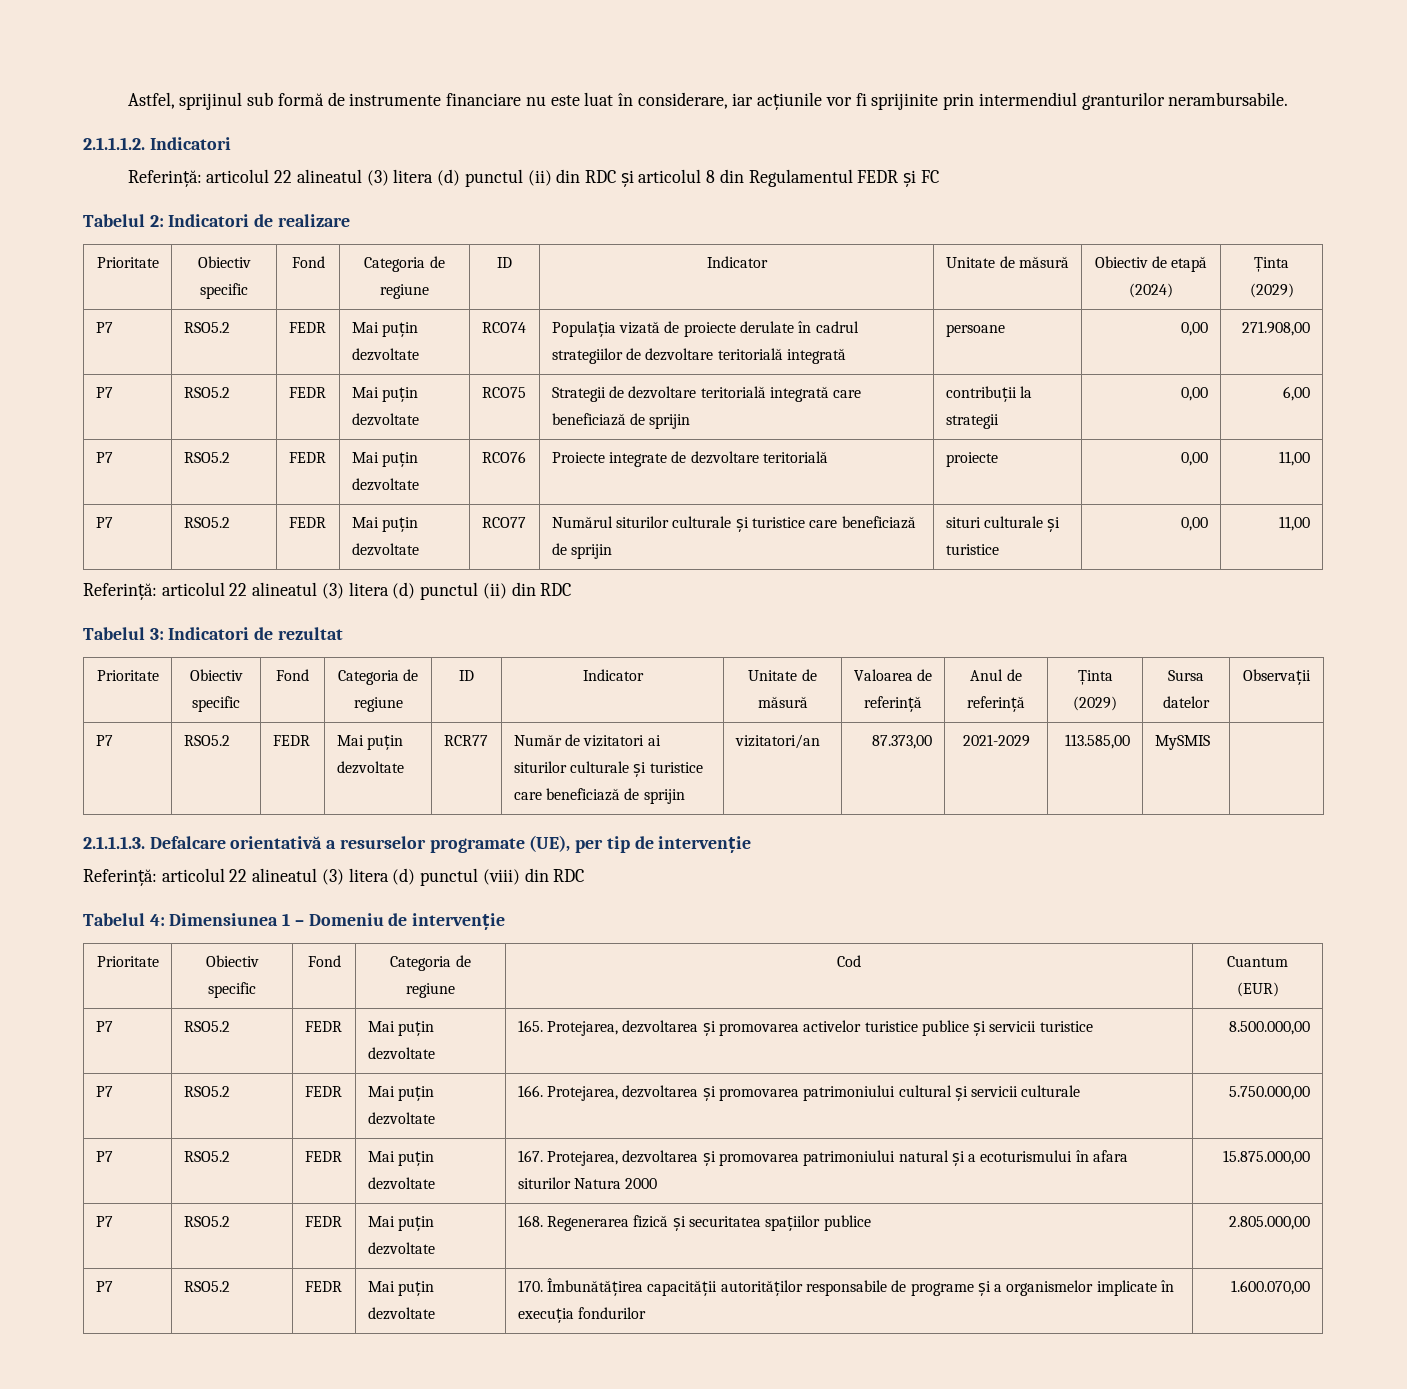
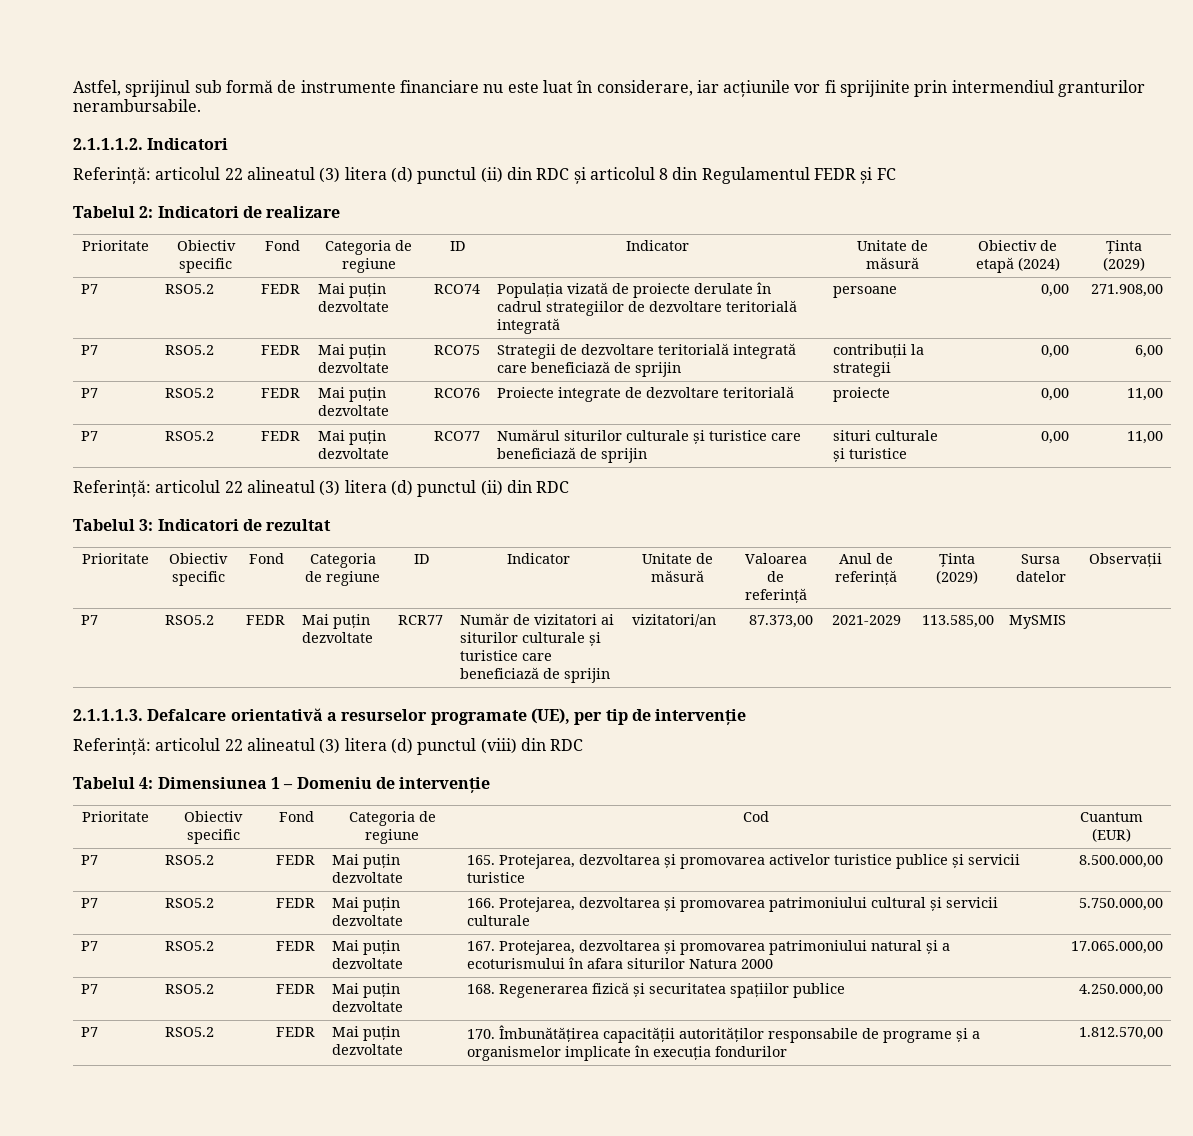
- P7 | RSO5.2 | FEDR | Mai puțin dezvoltate | 167. Protejarea, dezvoltarea și promovarea patrimoniului natural și a ecoturismului în afara siturilor Natura 2000 | 15.875.000,00
+ P7 | RSO5.2 | FEDR | Mai puțin dezvoltate | 167. Protejarea, dezvoltarea și promovarea patrimoniului natural și a ecoturismului în afara siturilor Natura 2000 | 17.065.000,00
- P7 | RSO5.2 | FEDR | Mai puțin dezvoltate | 168. Regenerarea fizică și securitatea spațiilor publice | 2.805.000,00
+ P7 | RSO5.2 | FEDR | Mai puțin dezvoltate | 168. Regenerarea fizică și securitatea spațiilor publice | 4.250.000,00
- P7 | RSO5.2 | FEDR | Mai puțin dezvoltate | 170. Îmbunătățirea capacității autorităților responsabile de programe și a organismelor implicate în execuția fondurilor | 1.600.070,00
+ P7 | RSO5.2 | FEDR | Mai puțin dezvoltate | 170. Îmbunătățirea capacității autorităților responsabile de programe și a organismelor implicate în execuția fondurilor | 1.812.570,00

